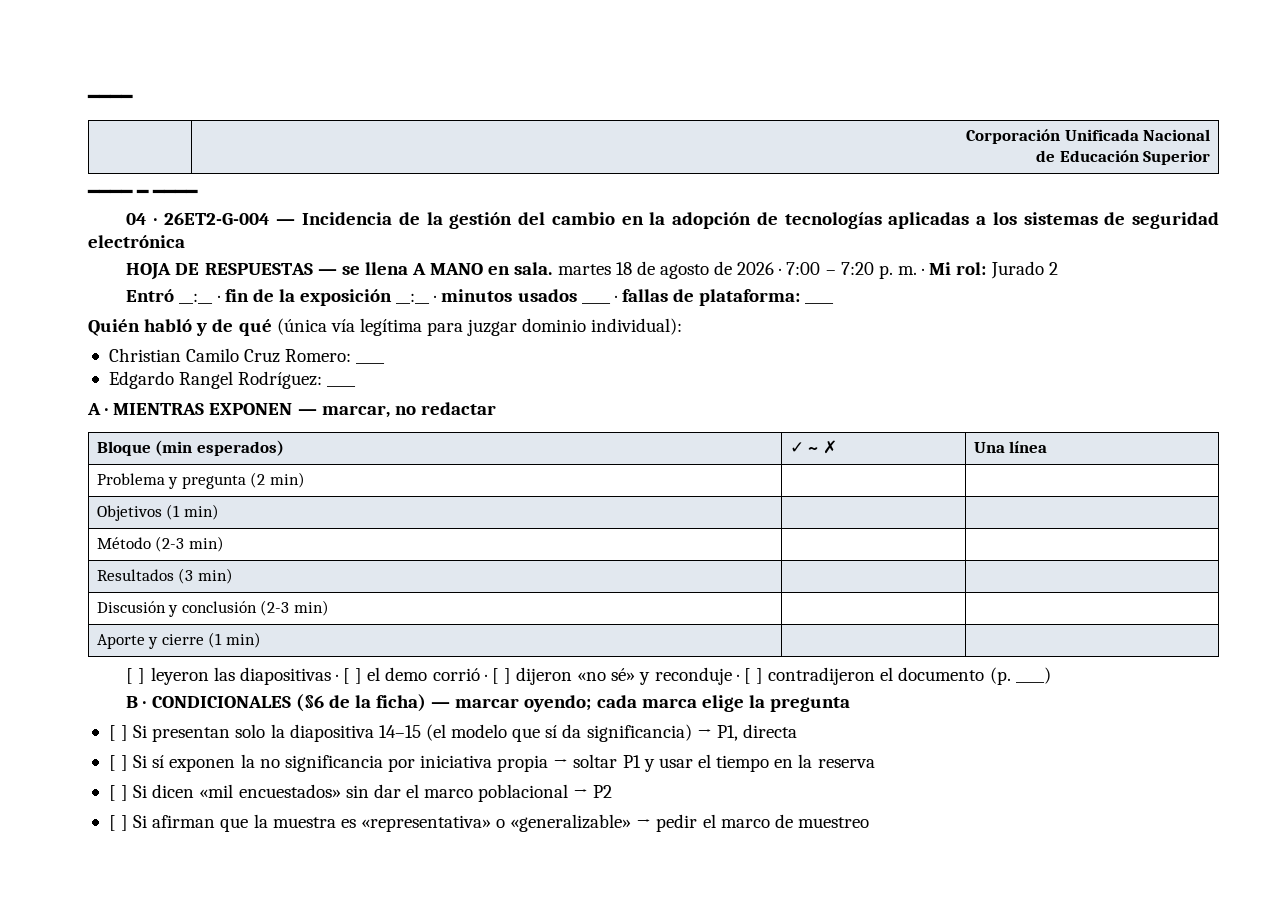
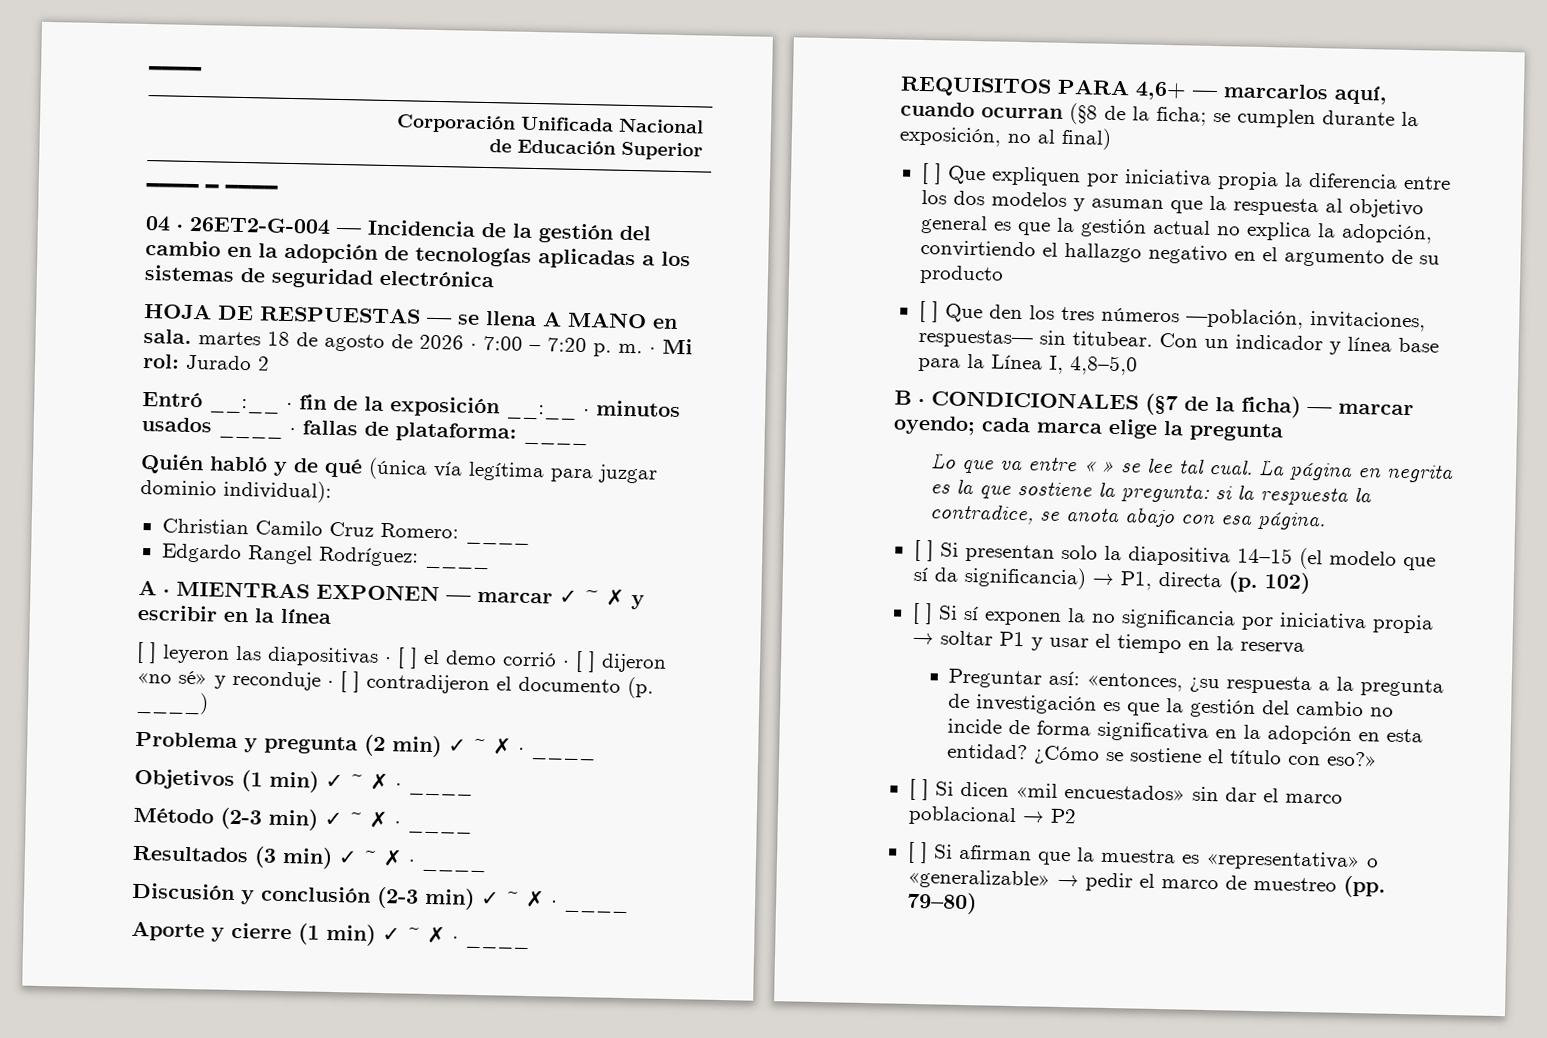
- A · MIENTRAS EXPONEN — marcar, no redactar
- Bloque (min esperados) | ✓ ~ ✗ | Una línea
- Problema y pregunta (2 min) | |
- Objetivos (1 min) | |
- Método (2-3 min) | |
- Resultados (3 min) | |
- Discusión y conclusión (2-3 min) | |
- Aporte y cierre (1 min) | |
+ A · MIENTRAS EXPONEN — marcar ✓ ~ ✗ y escribir en la línea
+ Problema y pregunta (2 min) ✓ ~ ✗ · ____
+ Objetivos (1 min) ✓ ~ ✗ · ____
+ Método (2-3 min) ✓ ~ ✗ · ____
+ Resultados (3 min) ✓ ~ ✗ · ____
+ Discusión y conclusión (2-3 min) ✓ ~ ✗ · ____
+ Aporte y cierre (1 min) ✓ ~ ✗ · ____
+ REQUISITOS PARA 4,6+ — marcarlos aquí, cuando ocurran (§8 de la ficha; se cumplen durante la exposición, no al final)
+ [ ] Que expliquen por iniciativa propia la diferencia entre los dos modelos y asuman que la respuesta al objetivo general es que la gestión actual no explica la adopción, convirtiendo el hallazgo negativo en el argumento de su producto
+ [ ] Que den los tres números —población, invitaciones, respuestas— sin titubear. Con un indicador y línea base para la Línea I, 4,8–5,0
- B · CONDICIONALES (§6 de la ficha) — marcar oyendo; cada marca elige la pregunta
+ B · CONDICIONALES (§7 de la ficha) — marcar oyendo; cada marca elige la pregunta
+ Lo que va entre « » se lee tal cual. La página en negrita es la que sostiene la pregunta: si la respuesta la contradice, se anota abajo con esa página.
- [ ] Si presentan solo la diapositiva 14–15 (el modelo que sí da significancia) → P1, directa
+ [ ] Si presentan solo la diapositiva 14–15 (el modelo que sí da significancia) → P1, directa (p. 102)
+ Preguntar así: «entonces, ¿su respuesta a la pregunta de investigación es que la gestión del cambio no incide de forma significativa en la adopción en esta entidad? ¿Cómo se sostiene el título con eso?»
- [ ] Si afirman que la muestra es «representativa» o «generalizable» → pedir el marco de muestreo
+ [ ] Si afirman que la muestra es «representativa» o «generalizable» → pedir el marco de muestreo (pp. 79–80)

